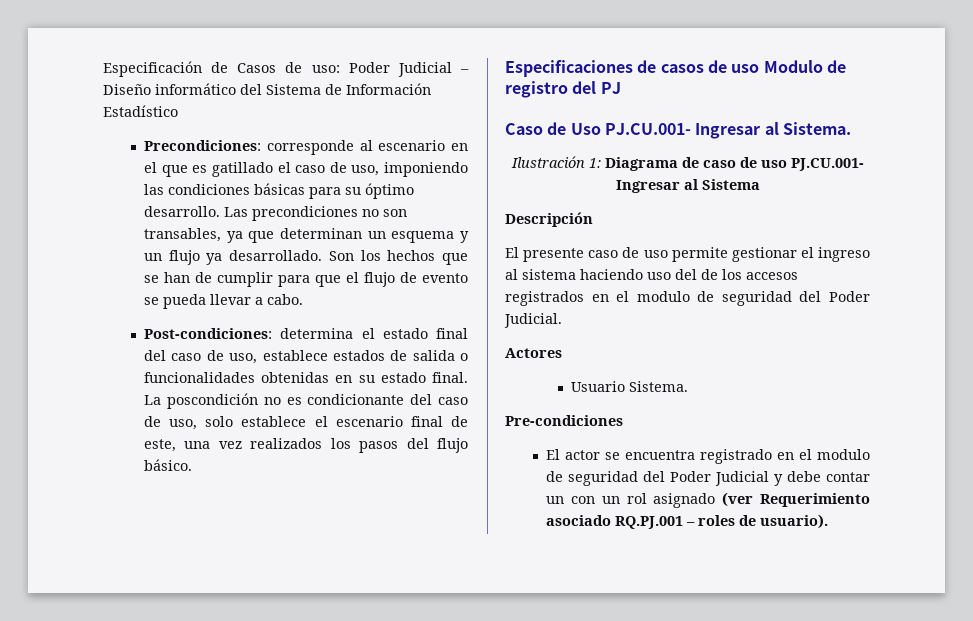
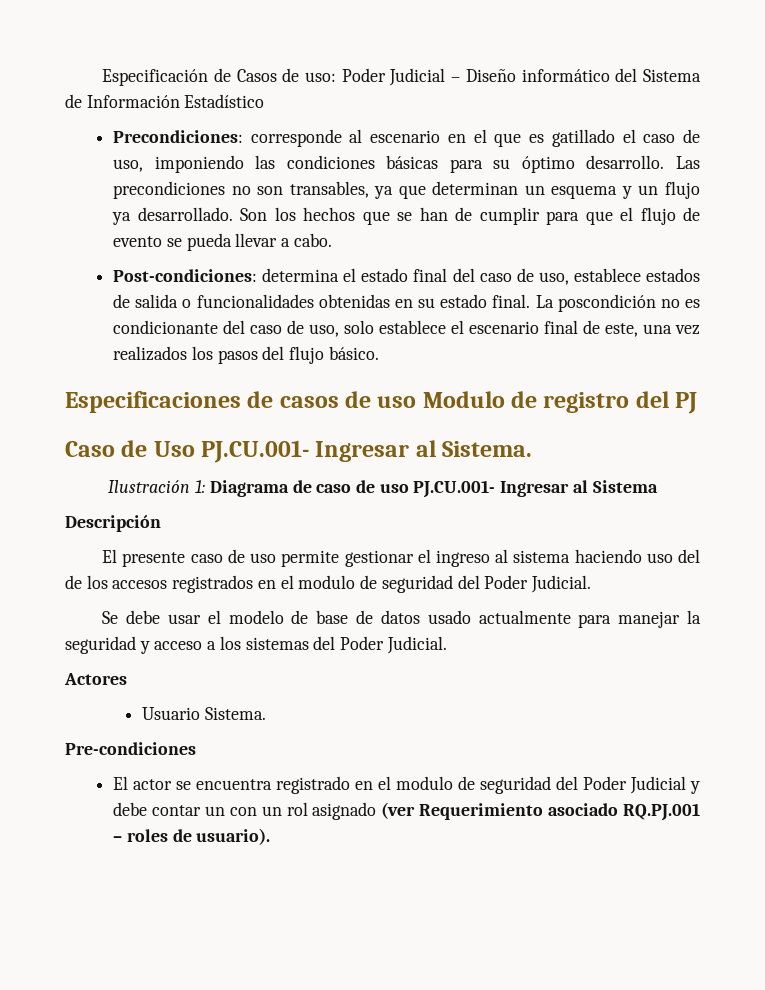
+ Se debe usar el modelo de base de datos usado actualmente para manejar la seguridad y acceso a los sistemas del Poder Judicial.

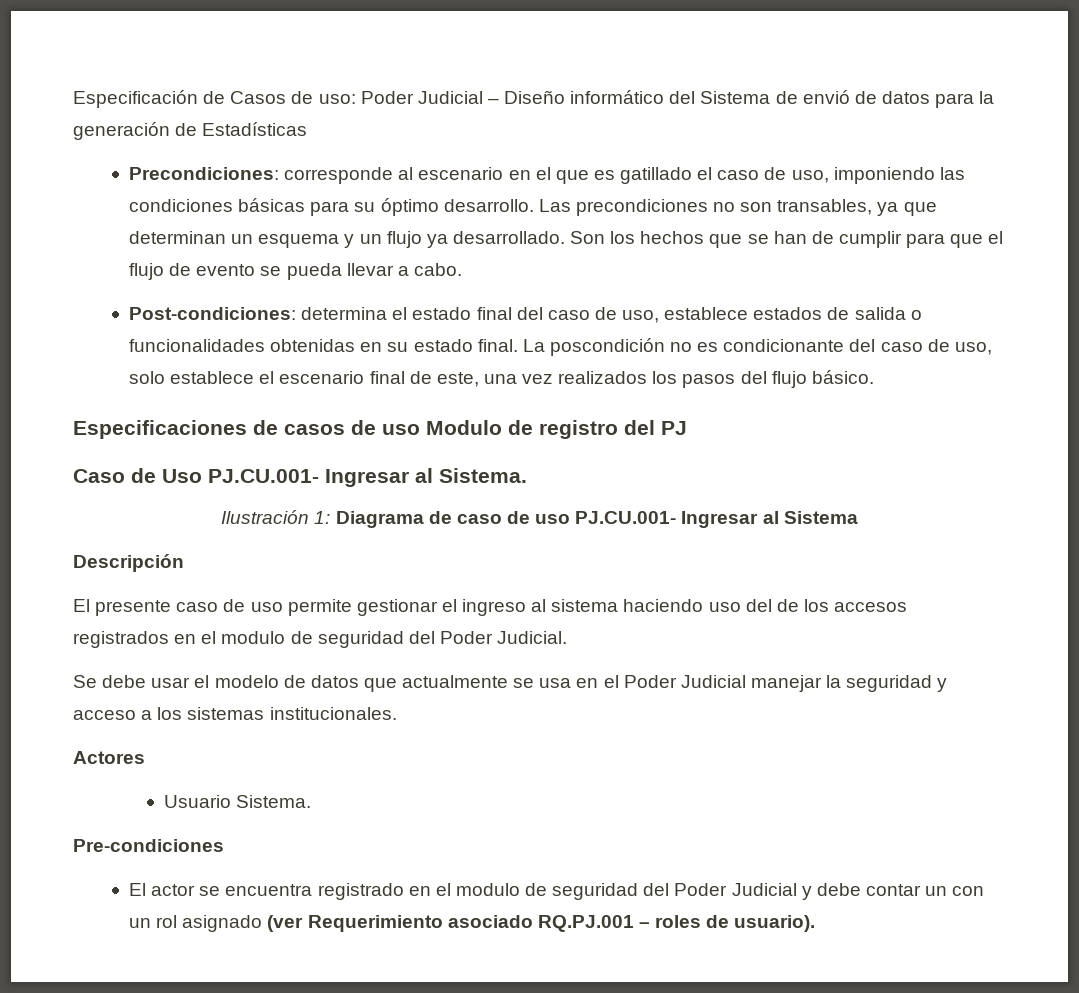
- Especificación de Casos de uso: Poder Judicial – Diseño informático del Sistema de Información Estadístico
+ Especificación de Casos de uso: Poder Judicial – Diseño informático del Sistema de envió de datos para la generación de Estadísticas
- Se debe usar el modelo de base de datos usado actualmente para manejar la seguridad y acceso a los sistemas del Poder Judicial.
+ Se debe usar el modelo de datos que actualmente se usa en el Poder Judicial manejar la seguridad y acceso a los sistemas institucionales.

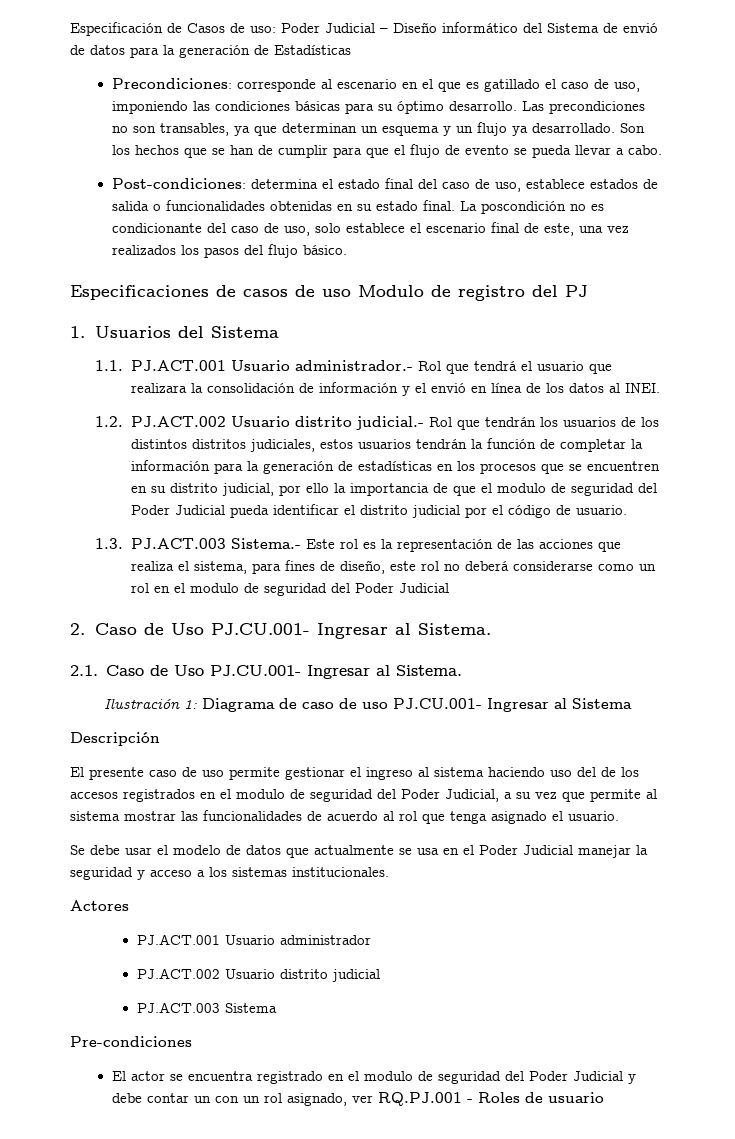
- Caso de Uso PJ.CU.001- Ingresar al Sistema.
+ 1. Usuarios del Sistema
+ 1.1. PJ.ACT.001 Usuario administrador.- Rol que tendrá el usuario que realizara la consolidación de información y el envió en línea de los datos al INEI.
+ 1.2. PJ.ACT.002 Usuario distrito judicial.- Rol que tendrán los usuarios de los distintos distritos judiciales, estos usuarios tendrán la función de completar la información para la generación de estadísticas en los procesos que se encuentren en su distrito judicial, por ello la importancia de que el modulo de seguridad del Poder Judicial pueda identificar el distrito judicial por el código de usuario.
+ 1.3. PJ.ACT.003 Sistema.- Este rol es la representación de las acciones que realiza el sistema, para fines de diseño, este rol no deberá considerarse como un rol en el modulo de seguridad del Poder Judicial
+ 2. Caso de Uso PJ.CU.001- Ingresar al Sistema.
+ 2.1. Caso de Uso PJ.CU.001- Ingresar al Sistema.
- El presente caso de uso permite gestionar el ingreso al sistema haciendo uso del de los accesos registrados en el modulo de seguridad del Poder Judicial.
+ El presente caso de uso permite gestionar el ingreso al sistema haciendo uso del de los accesos registrados en el modulo de seguridad del Poder Judicial, a su vez que permite al sistema mostrar las funcionalidades de acuerdo al rol que tenga asignado el usuario.
- Usuario Sistema.
+ PJ.ACT.001 Usuario administrador
+ PJ.ACT.002 Usuario distrito judicial
+ PJ.ACT.003 Sistema
- El actor se encuentra registrado en el modulo de seguridad del Poder Judicial y debe contar un con un rol asignado (ver Requerimiento asociado RQ.PJ.001 – roles de usuario).
+ El actor se encuentra registrado en el modulo de seguridad del Poder Judicial y debe contar un con un rol asignado, ver RQ.PJ.001 - Roles de usuario

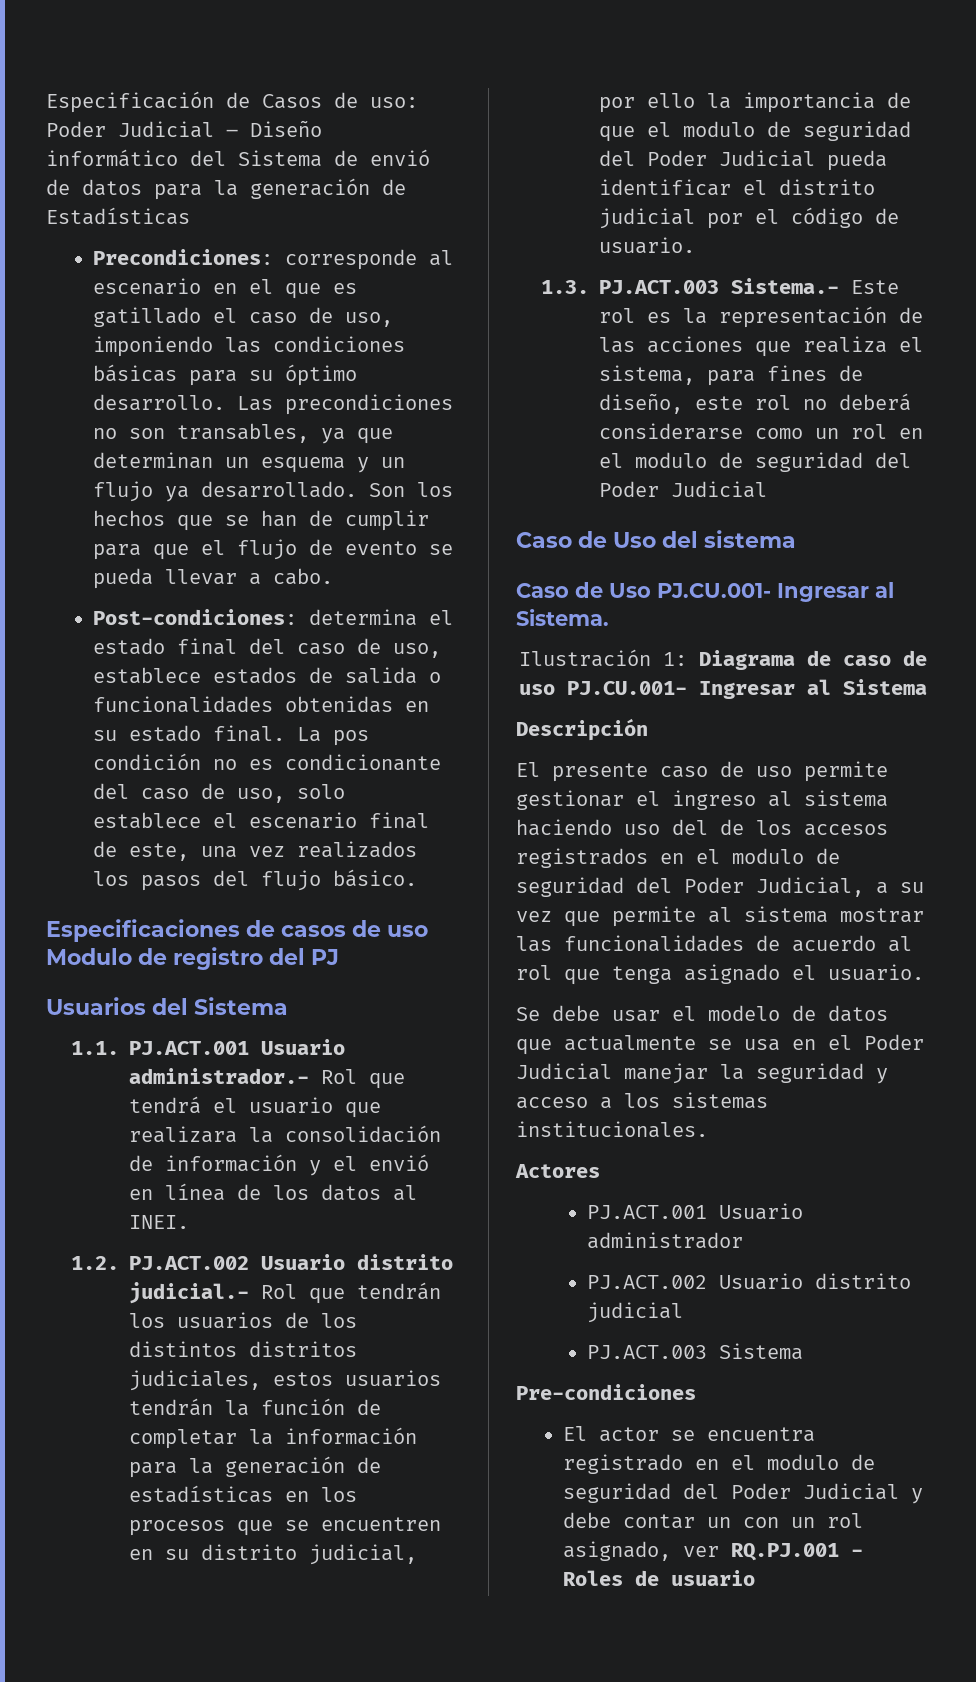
- La poscondición no es condicionante del caso de uso, solo establece el escenario final de este, una vez realizados los pasos del flujo básico.
+ La pos condición no es condicionante del caso de uso, solo establece el escenario final de este, una vez realizados los pasos del flujo básico.
- 1. Usuarios del Sistema
+ Usuarios del Sistema
- 2. Caso de Uso PJ.CU.001- Ingresar al Sistema.
- 2.1. Caso de Uso PJ.CU.001- Ingresar al Sistema.
+ Caso de Uso del sistema
+ Caso de Uso PJ.CU.001- Ingresar al Sistema.

